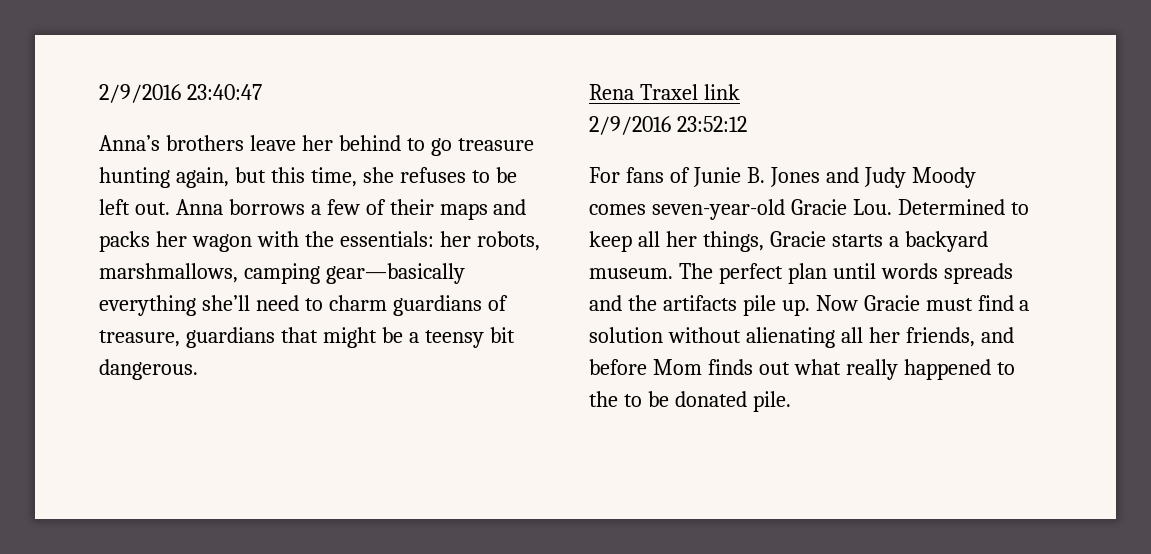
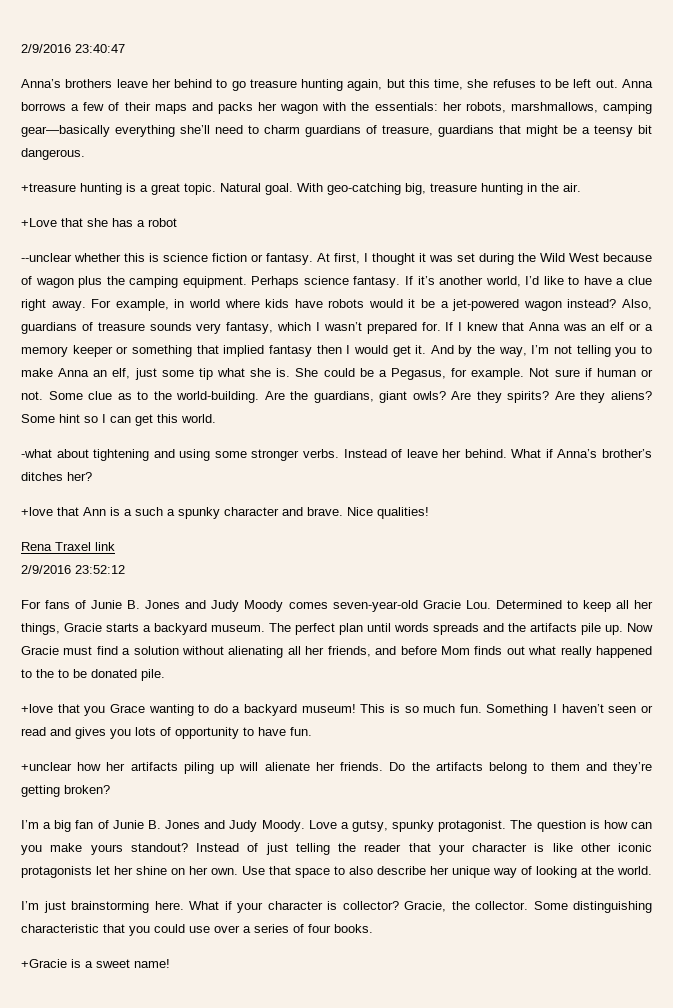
+ +treasure hunting is a great topic. Natural goal. With geo-catching big, treasure hunting in the air.
+ +Love that she has a robot
+ --unclear whether this is science fiction or fantasy. At first, I thought it was set during the Wild West because of wagon plus the camping equipment. Perhaps science fantasy. If it’s another world, I’d like to have a clue right away. For example, in world where kids have robots would it be a jet-powered wagon instead? Also, guardians of treasure sounds very fantasy, which I wasn’t prepared for. If I knew that Anna was an elf or a memory keeper or something that implied fantasy then I would get it. And by the way, I’m not telling you to make Anna an elf, just some tip what she is. She could be a Pegasus, for example. Not sure if human or not. Some clue as to the world-building. Are the guardians, giant owls? Are they spirits? Are they aliens? Some hint so I can get this world.
+ -what about tightening and using some stronger verbs. Instead of leave her behind. What if Anna’s brother’s ditches her?
+ +love that Ann is a such a spunky character and brave. Nice qualities!
+ +love that you Grace wanting to do a backyard museum! This is so much fun. Something I haven’t seen or read and gives you lots of opportunity to have fun.
+ +unclear how her artifacts piling up will alienate her friends. Do the artifacts belong to them and they’re getting broken?
+ I’m a big fan of Junie B. Jones and Judy Moody. Love a gutsy, spunky protagonist. The question is how can you make yours standout? Instead of just telling the reader that your character is like other iconic protagonists let her shine on her own. Use that space to also describe her unique way of looking at the world.
+ I’m just brainstorming here. What if your character is collector? Gracie, the collector. Some distinguishing characteristic that you could use over a series of four books.
+ +Gracie is a sweet name!

